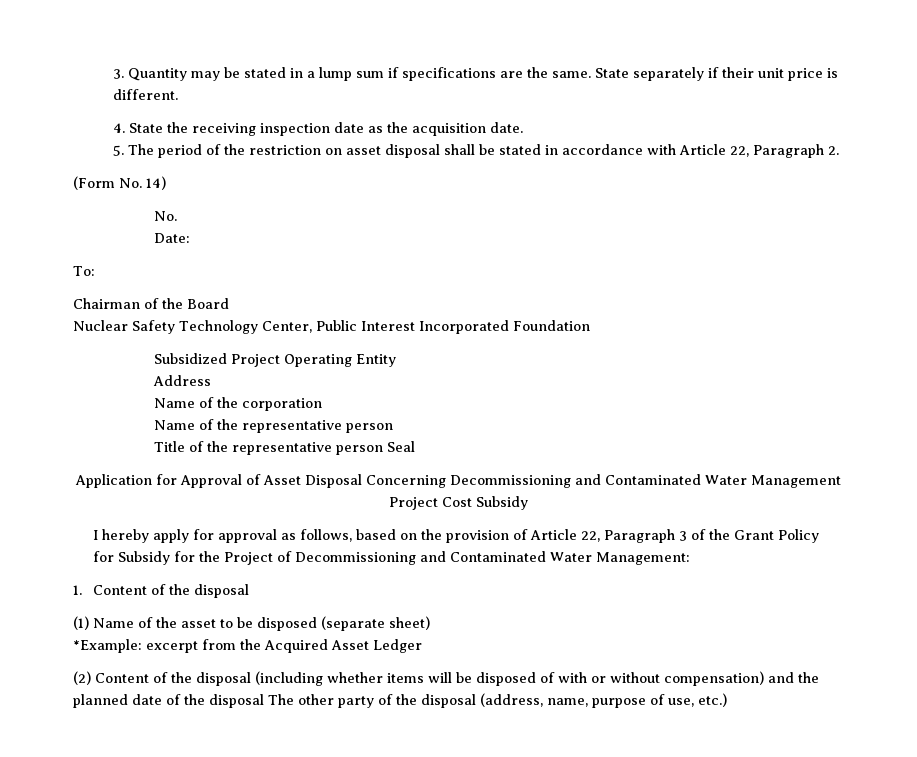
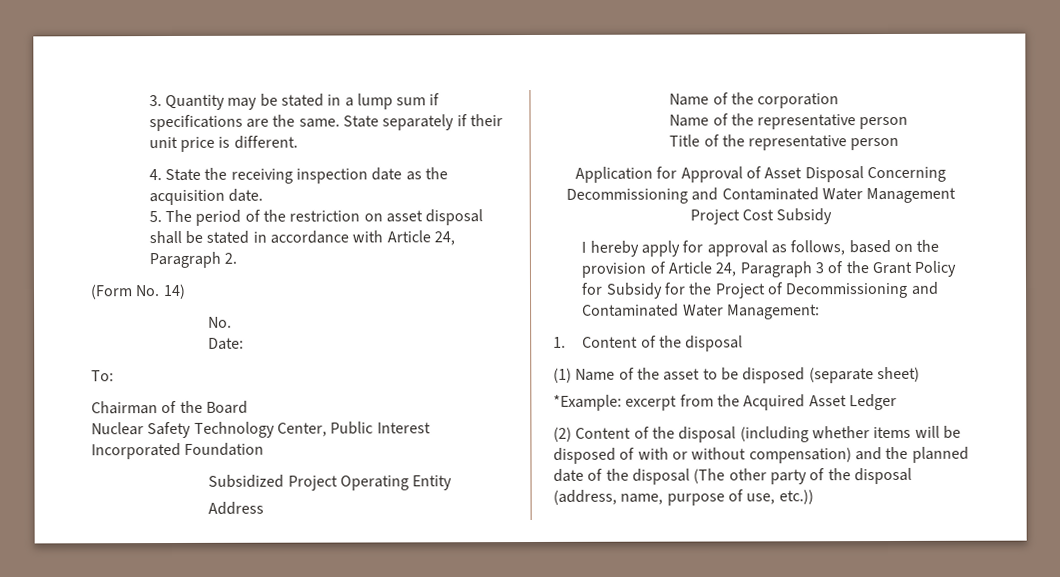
- 5. The period of the restriction on asset disposal shall be stated in accordance with Article 22, Paragraph 2.
+ 5. The period of the restriction on asset disposal shall be stated in accordance with Article 24, Paragraph 2.
- Title of the representative person Seal
+ Title of the representative person
- I hereby apply for approval as follows, based on the provision of Article 22, Paragraph 3 of the Grant Policy for Subsidy for the Project of Decommissioning and Contaminated Water Management:
+ I hereby apply for approval as follows, based on the provision of Article 24, Paragraph 3 of the Grant Policy for Subsidy for the Project of Decommissioning and Contaminated Water Management:
- (2) Content of the disposal (including whether items will be disposed of with or without compensation) and the planned date of the disposal The other party of the disposal (address, name, purpose of use, etc.)
+ (2) Content of the disposal (including whether items will be disposed of with or without compensation) and the planned date of the disposal (The other party of the disposal (address, name, purpose of use, etc.))

